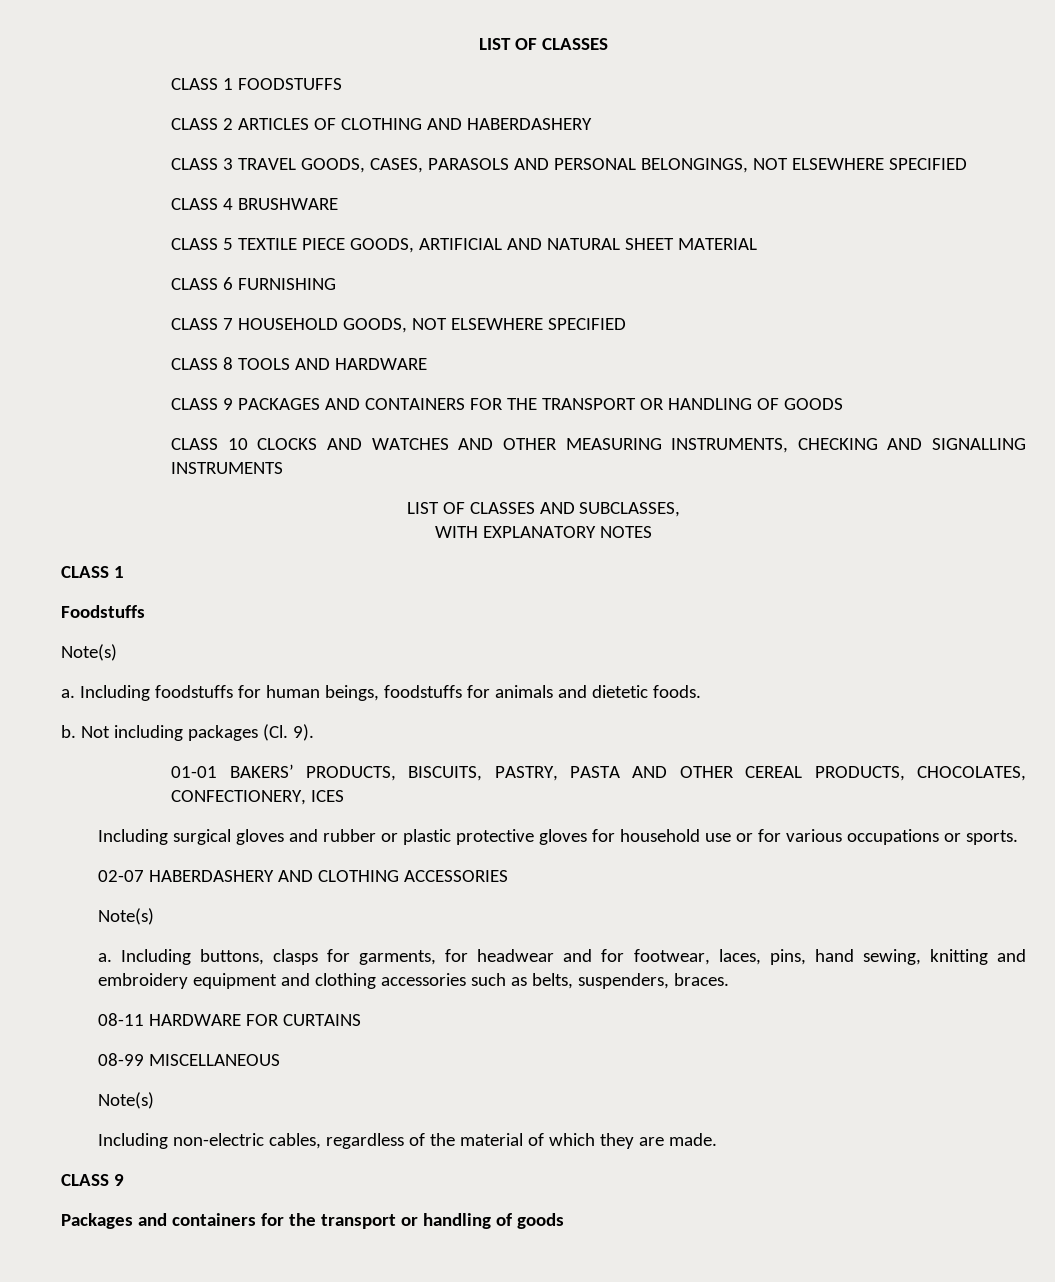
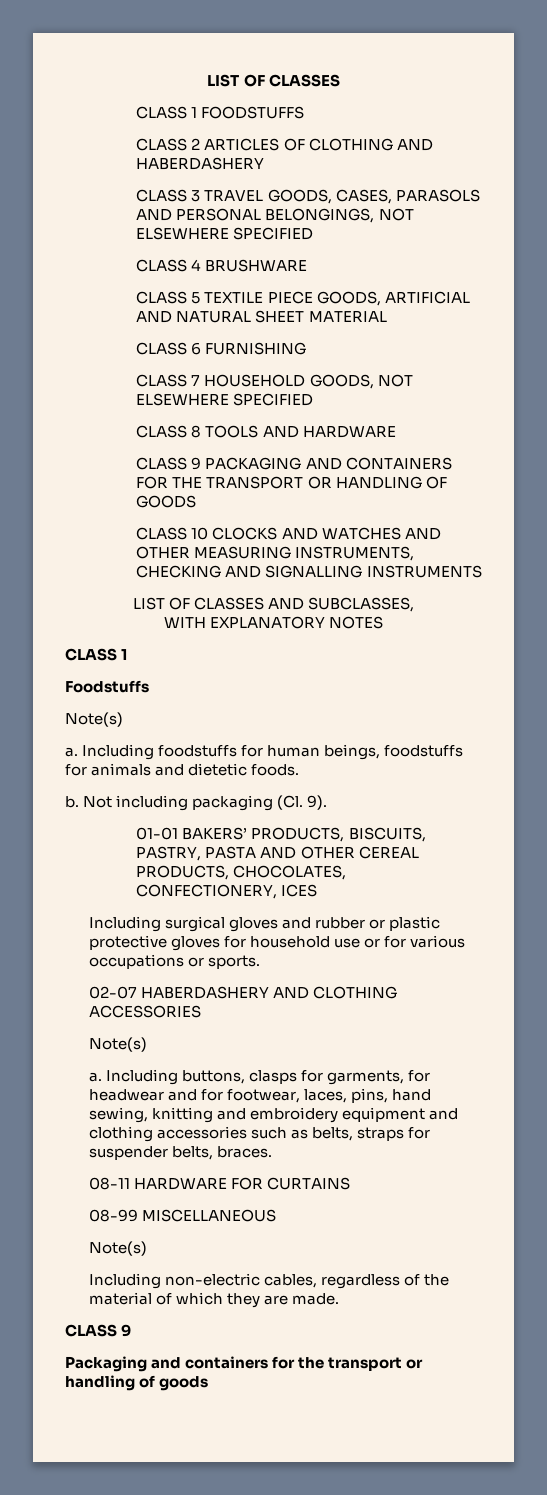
- CLASS 9 PACKAGES AND CONTAINERS FOR THE TRANSPORT OR HANDLING OF GOODS
+ CLASS 9 PACKAGING AND CONTAINERS FOR THE TRANSPORT OR HANDLING OF GOODS
- Not including packages (Cl. 9).
+ Not including packaging (Cl. 9).
- Including buttons, clasps for garments, for headwear and for footwear, laces, pins, hand sewing, knitting and embroidery equipment and clothing accessories such as belts, suspenders, braces.
+ Including buttons, clasps for garments, for headwear and for footwear, laces, pins, hand sewing, knitting and embroidery equipment and clothing accessories such as belts, straps for suspender belts, braces.
- Packages and containers for the transport or handling of goods
+ Packaging and containers for the transport or handling of goods

